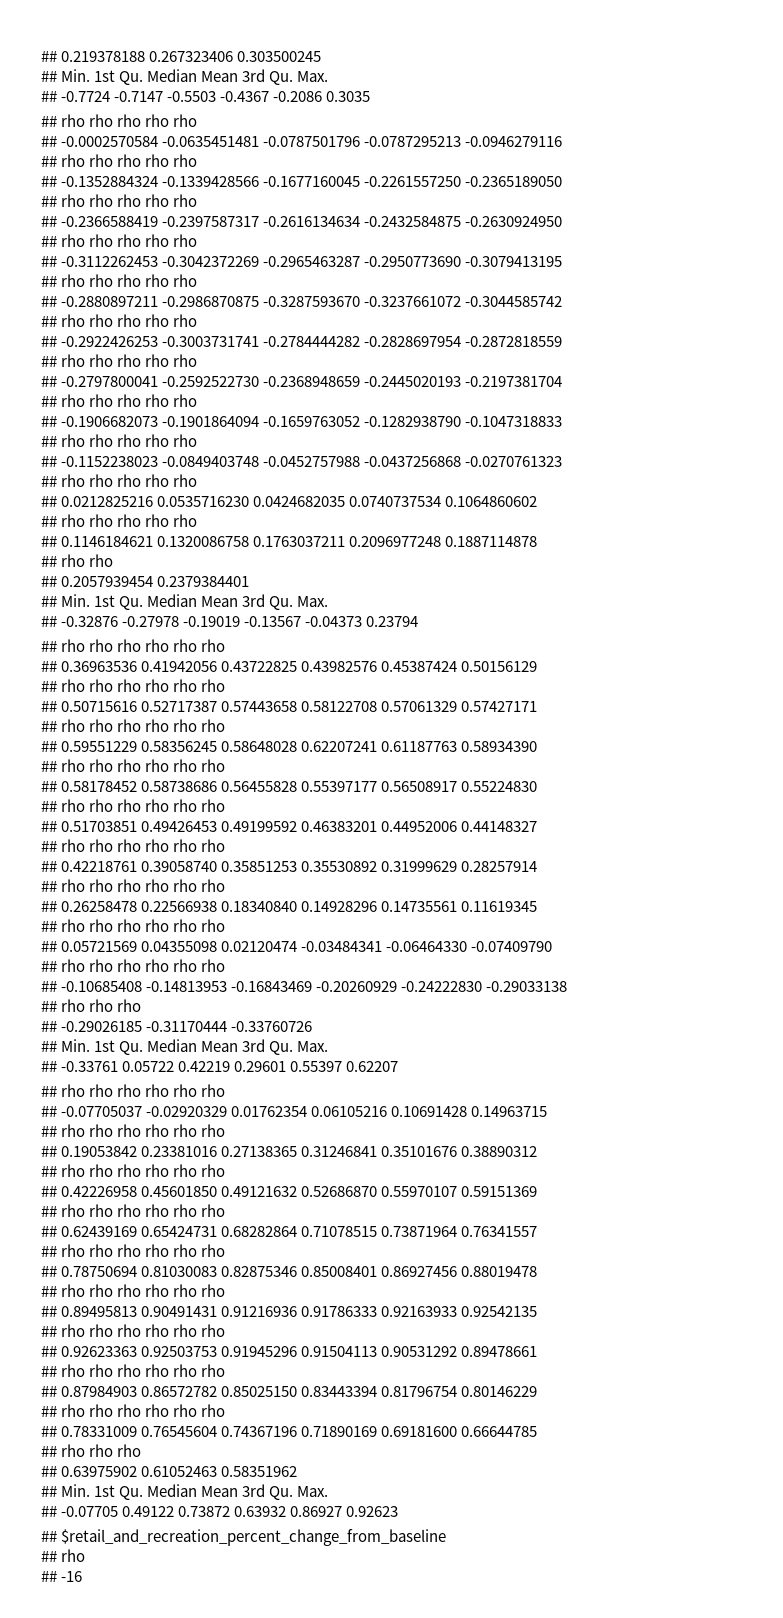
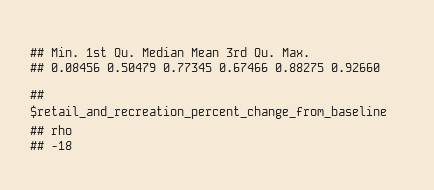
- ## 0.219378188 0.267323406 0.303500245
  ## Min. 1st Qu. Median Mean 3rd Qu. Max.
- ## -0.7724 -0.7147 -0.5503 -0.4367 -0.2086 0.3035
- ## rho rho rho rho rho
- ## -0.0002570584 -0.0635451481 -0.0787501796 -0.0787295213 -0.0946279116
- ## rho rho rho rho rho
- ## -0.1352884324 -0.1339428566 -0.1677160045 -0.2261557250 -0.2365189050
- ## rho rho rho rho rho
- ## -0.2366588419 -0.2397587317 -0.2616134634 -0.2432584875 -0.2630924950
- ## rho rho rho rho rho
- ## -0.3112262453 -0.3042372269 -0.2965463287 -0.2950773690 -0.3079413195
- ## rho rho rho rho rho
- ## -0.2880897211 -0.2986870875 -0.3287593670 -0.3237661072 -0.3044585742
- ## rho rho rho rho rho
- ## -0.2922426253 -0.3003731741 -0.2784444282 -0.2828697954 -0.2872818559
- ## rho rho rho rho rho
- ## -0.2797800041 -0.2592522730 -0.2368948659 -0.2445020193 -0.2197381704
- ## rho rho rho rho rho
- ## -0.1906682073 -0.1901864094 -0.1659763052 -0.1282938790 -0.1047318833
- ## rho rho rho rho rho
- ## -0.1152238023 -0.0849403748 -0.0452757988 -0.0437256868 -0.0270761323
- ## rho rho rho rho rho
- ## 0.0212825216 0.0535716230 0.0424682035 0.0740737534 0.1064860602
- ## rho rho rho rho rho
- ## 0.1146184621 0.1320086758 0.1763037211 0.2096977248 0.1887114878
- ## rho rho
- ## 0.2057939454 0.2379384401
- ## Min. 1st Qu. Median Mean 3rd Qu. Max.
- ## -0.32876 -0.27978 -0.19019 -0.13567 -0.04373 0.23794
- ## rho rho rho rho rho rho
- ## 0.36963536 0.41942056 0.43722825 0.43982576 0.45387424 0.50156129
- ## rho rho rho rho rho rho
- ## 0.50715616 0.52717387 0.57443658 0.58122708 0.57061329 0.57427171
- ## rho rho rho rho rho rho
- ## 0.59551229 0.58356245 0.58648028 0.62207241 0.61187763 0.58934390
- ## rho rho rho rho rho rho
- ## 0.58178452 0.58738686 0.56455828 0.55397177 0.56508917 0.55224830
- ## rho rho rho rho rho rho
- ## 0.51703851 0.49426453 0.49199592 0.46383201 0.44952006 0.44148327
- ## rho rho rho rho rho rho
- ## 0.42218761 0.39058740 0.35851253 0.35530892 0.31999629 0.28257914
- ## rho rho rho rho rho rho
- ## 0.26258478 0.22566938 0.18340840 0.14928296 0.14735561 0.11619345
- ## rho rho rho rho rho rho
- ## 0.05721569 0.04355098 0.02120474 -0.03484341 -0.06464330 -0.07409790
- ## rho rho rho rho rho rho
- ## -0.10685408 -0.14813953 -0.16843469 -0.20260929 -0.24222830 -0.29033138
- ## rho rho rho
- ## -0.29026185 -0.31170444 -0.33760726
- ## Min. 1st Qu. Median Mean 3rd Qu. Max.
- ## -0.33761 0.05722 0.42219 0.29601 0.55397 0.62207
- ## rho rho rho rho rho rho
- ## -0.07705037 -0.02920329 0.01762354 0.06105216 0.10691428 0.14963715
- ## rho rho rho rho rho rho
- ## 0.19053842 0.23381016 0.27138365 0.31246841 0.35101676 0.38890312
- ## rho rho rho rho rho rho
- ## 0.42226958 0.45601850 0.49121632 0.52686870 0.55970107 0.59151369
- ## rho rho rho rho rho rho
- ## 0.62439169 0.65424731 0.68282864 0.71078515 0.73871964 0.76341557
- ## rho rho rho rho rho rho
- ## 0.78750694 0.81030083 0.82875346 0.85008401 0.86927456 0.88019478
- ## rho rho rho rho rho rho
- ## 0.89495813 0.90491431 0.91216936 0.91786333 0.92163933 0.92542135
- ## rho rho rho rho rho rho
- ## 0.92623363 0.92503753 0.91945296 0.91504113 0.90531292 0.89478661
- ## rho rho rho rho rho rho
- ## 0.87984903 0.86572782 0.85025150 0.83443394 0.81796754 0.80146229
- ## rho rho rho rho rho rho
- ## 0.78331009 0.76545604 0.74367196 0.71890169 0.69181600 0.66644785
- ## rho rho rho
- ## 0.63975902 0.61052463 0.58351962
- ## Min. 1st Qu. Median Mean 3rd Qu. Max.
- ## -0.07705 0.49122 0.73872 0.63932 0.86927 0.92623
+ ## 0.08456 0.50479 0.77345 0.67466 0.88275 0.92660
- ## -16
+ ## -18

